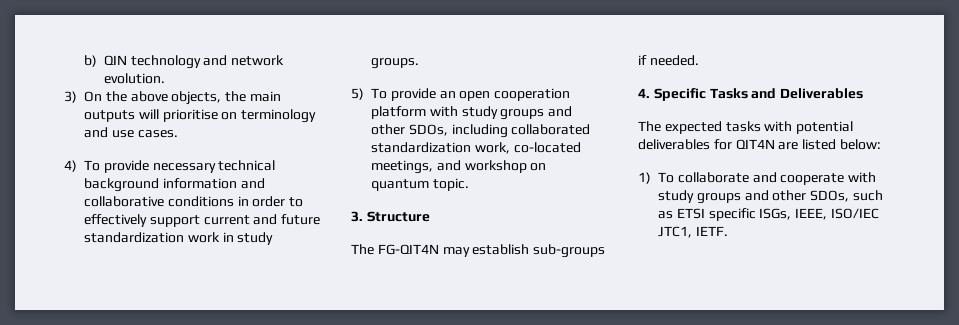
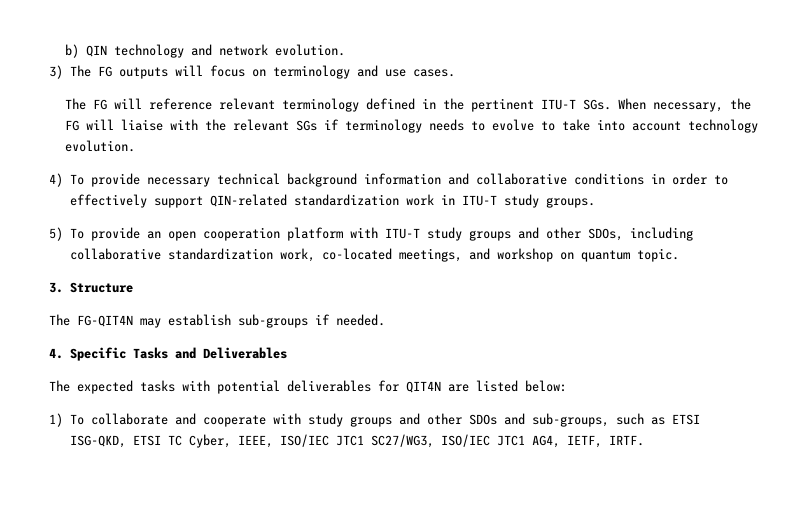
- 3) On the above objects, the main outputs will prioritise on terminology and use cases.
+ 3) The FG outputs will focus on terminology and use cases.
+ The FG will reference relevant terminology defined in the pertinent ITU-T SGs. When necessary, the FG will liaise with the relevant SGs if terminology needs to evolve to take into account technology evolution.
- 4) To provide necessary technical background information and collaborative conditions in order to effectively support current and future standardization work in study groups.
+ 4) To provide necessary technical background information and collaborative conditions in order to effectively support QIN-related standardization work in ITU-T study groups.
- 5) To provide an open cooperation platform with study groups and other SDOs, including collaborated standardization work, co-located meetings, and workshop on quantum topic.
+ 5) To provide an open cooperation platform with ITU-T study groups and other SDOs, including collaborative standardization work, co-located meetings, and workshop on quantum topic.
- 1) To collaborate and cooperate with study groups and other SDOs, such as ETSI specific ISGs, IEEE, ISO/IEC JTC1, IETF.
+ 1) To collaborate and cooperate with study groups and other SDOs and sub-groups, such as ETSI ISG-QKD, ETSI TC Cyber, IEEE, ISO/IEC JTC1 SC27/WG3, ISO/IEC JTC1 AG4, IETF, IRTF.

